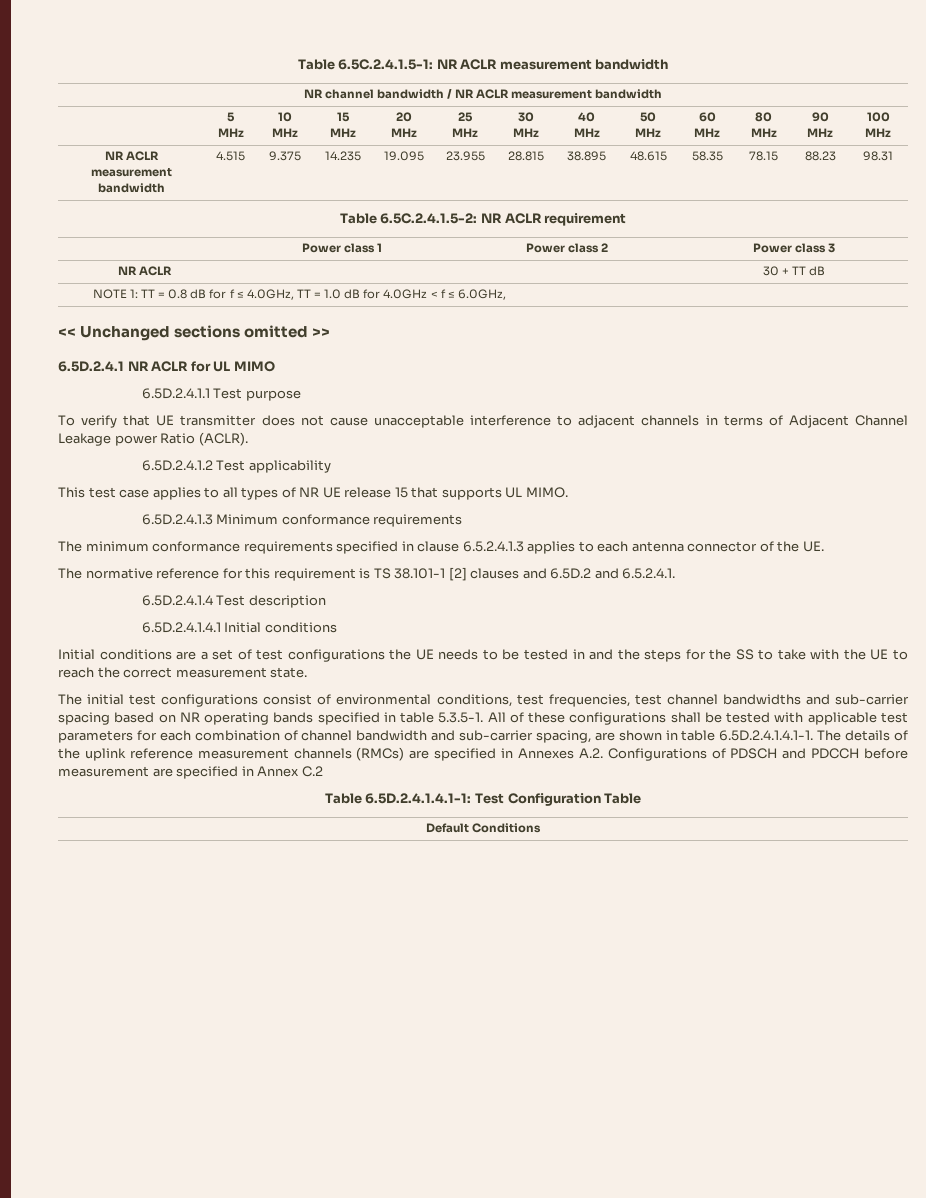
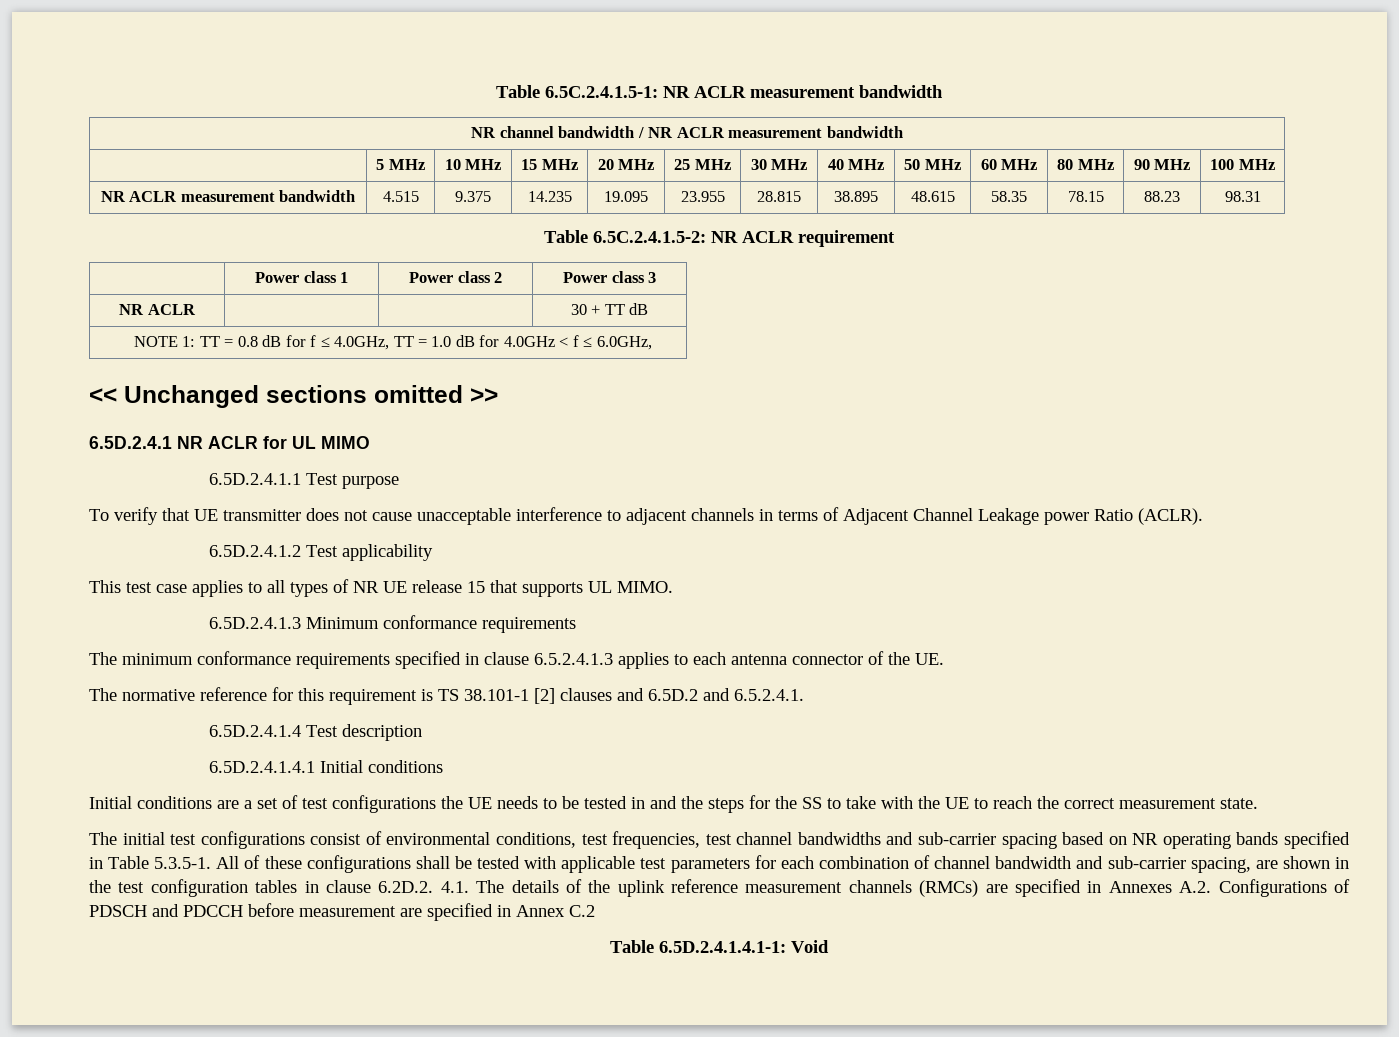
- The initial test configurations consist of environmental conditions, test frequencies, test channel bandwidths and sub-carrier spacing based on NR operating bands specified in table 5.3.5-1. All of these configurations shall be tested with applicable test parameters for each combination of channel bandwidth and sub-carrier spacing, are shown in table 6.5D.2.4.1.4.1-1. The details of the uplink reference measurement channels (RMCs) are specified in Annexes A.2. Configurations of PDSCH and PDCCH before measurement are specified in Annex C.2
+ The initial test configurations consist of environmental conditions, test frequencies, test channel bandwidths and sub-carrier spacing based on NR operating bands specified in Table 5.3.5-1. All of these configurations shall be tested with applicable test parameters for each combination of channel bandwidth and sub-carrier spacing, are shown in the test configuration tables in clause 6.2D.2. 4.1. The details of the uplink reference measurement channels (RMCs) are specified in Annexes A.2. Configurations of PDSCH and PDCCH before measurement are specified in Annex C.2
- Table 6.5D.2.4.1.4.1-1: Test Configuration Table
- Default Conditions
+ Table 6.5D.2.4.1.4.1-1: Void

